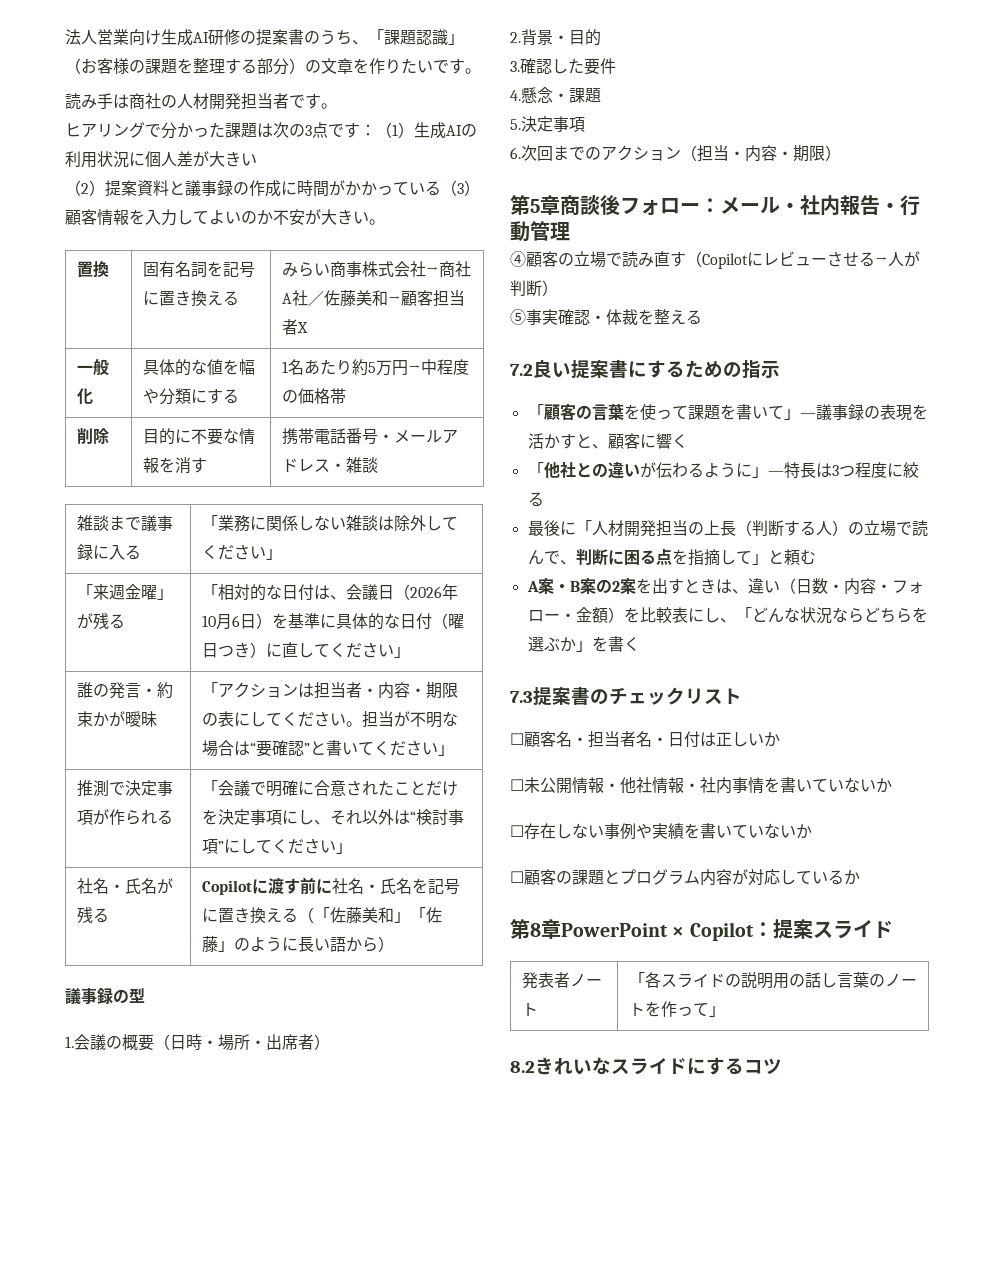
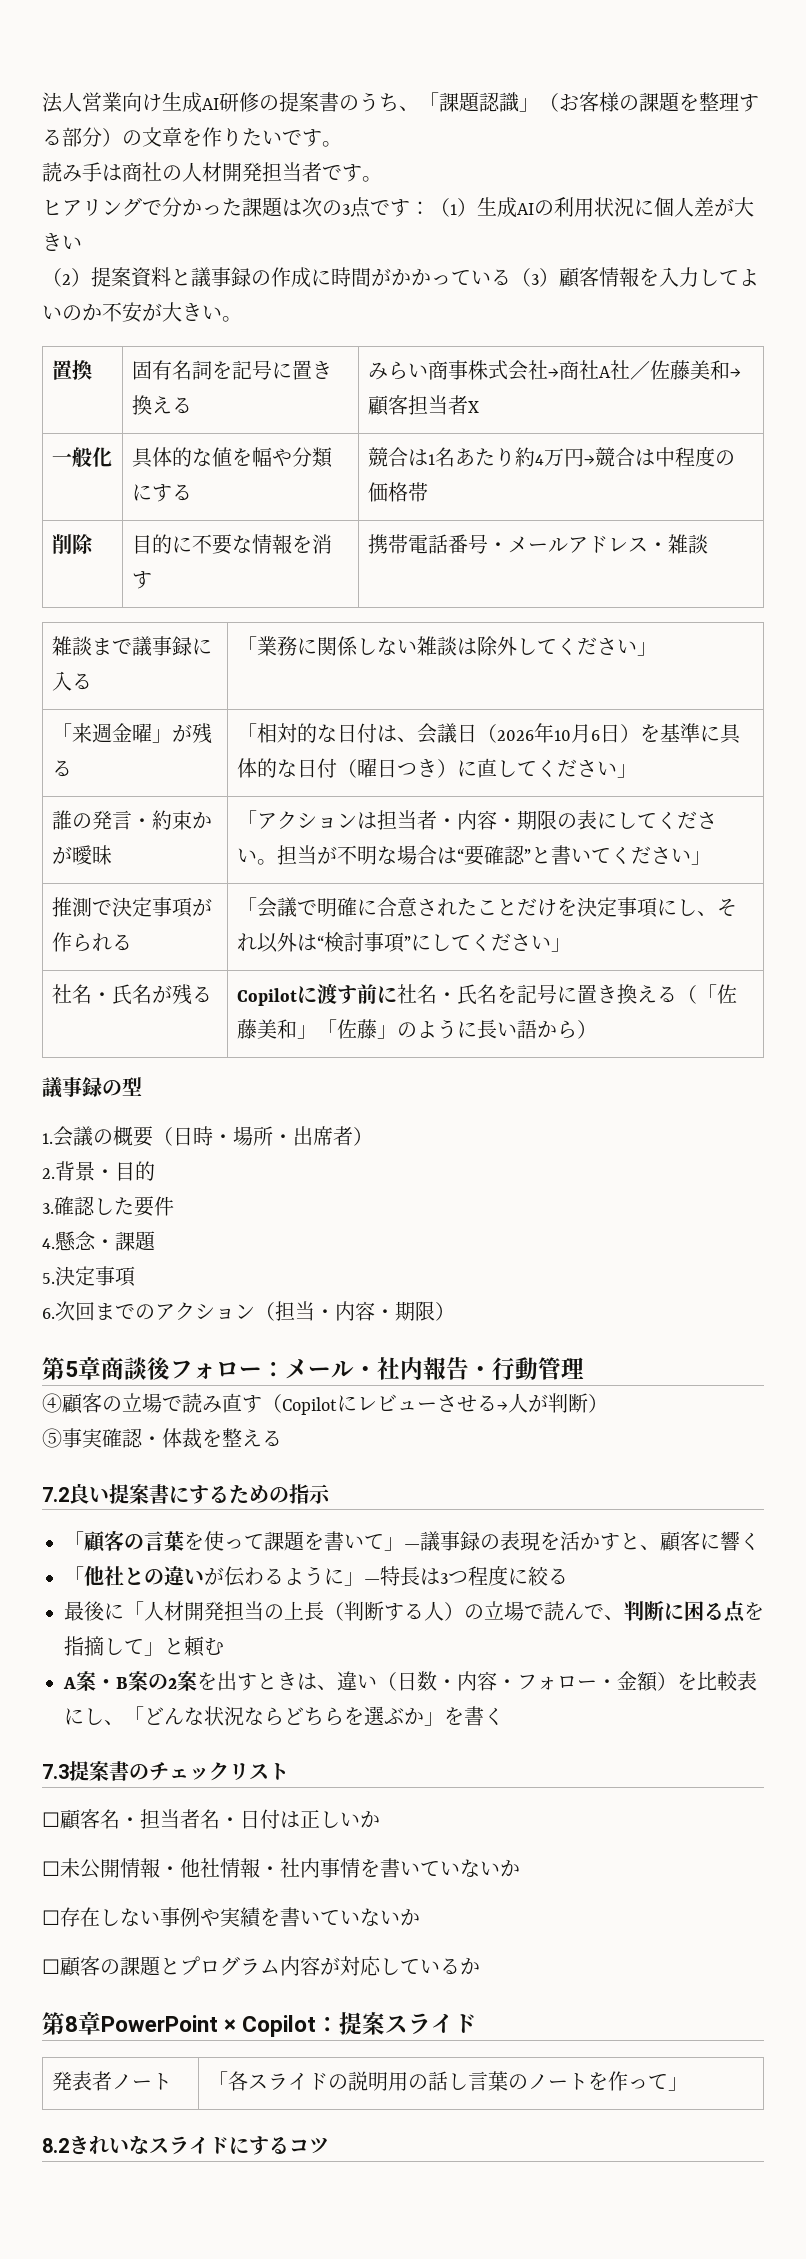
- 一般化 | 具体的な値を幅や分類にする | 1名あたり約5万円→中程度の価格帯
+ 一般化 | 具体的な値を幅や分類にする | 競合は1名あたり約4万円→競合は中程度の価格帯

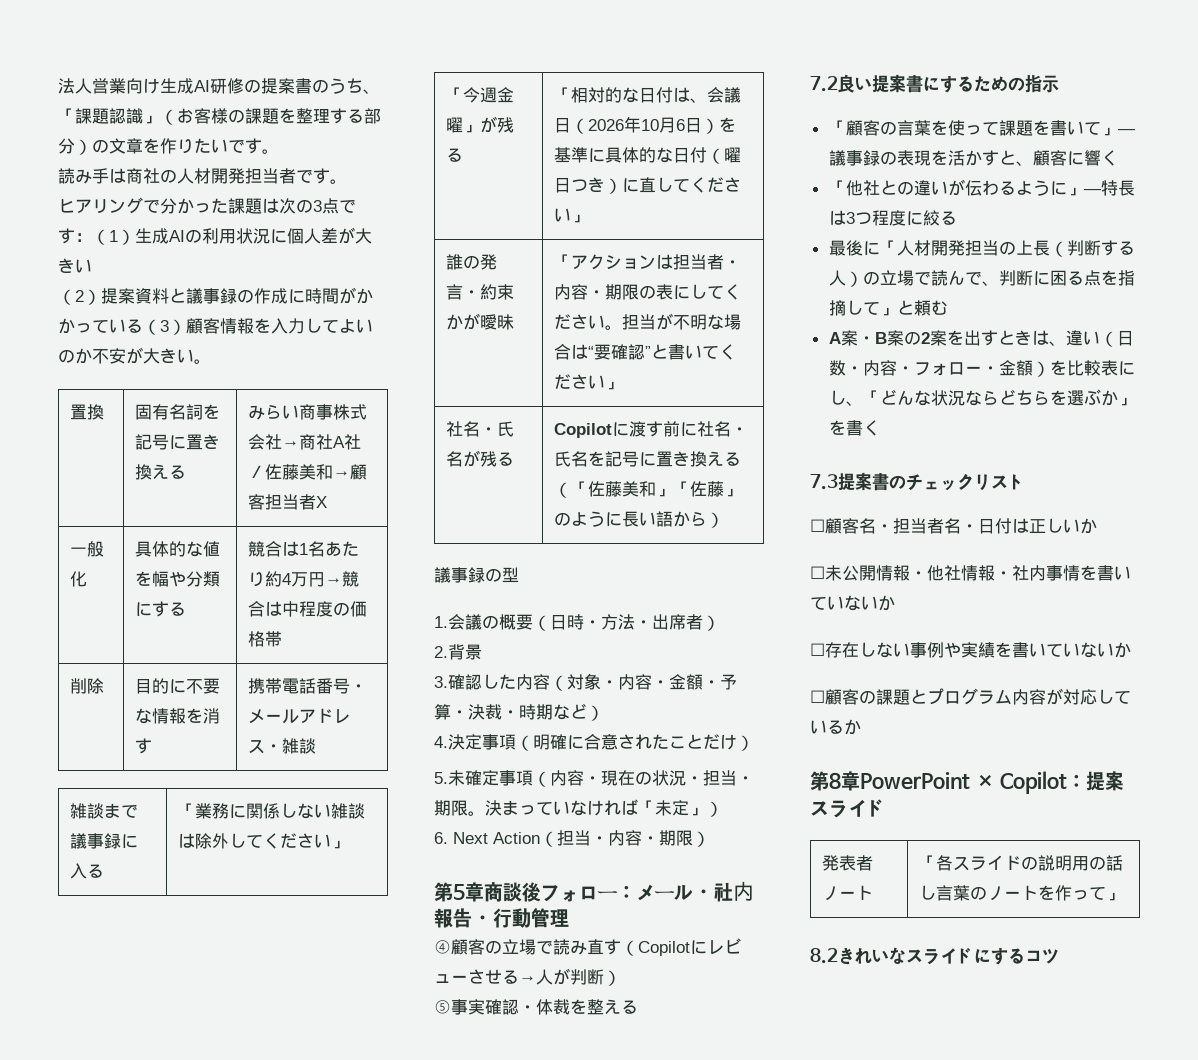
- 「来週金曜」が残る | 「相対的な日付は、会議日（2026年10月6日）を基準に具体的な日付（曜日つき）に直してください」
+ 「今週金曜」が残る | 「相対的な日付は、会議日（2026年10月6日）を基準に具体的な日付（曜日つき）に直してください」
- 推測で決定事項が作られる | 「会議で明確に合意されたことだけを決定事項にし、それ以外は“検討事項”にしてください」
- 1.会議の概要（日時・場所・出席者）
+ 1.会議の概要（日時・方法・出席者）
- 2.背景・目的
+ 2.背景
- 3.確認した要件
- 4.懸念・課題
- 5.決定事項
- 6.次回までのアクション（担当・内容・期限）
+ 3.確認した内容（対象・内容・金額・予算・決裁・時期など）
+ 4.決定事項（明確に合意されたことだけ）
+ 5.未確定事項（内容・現在の状況・担当・期限。決まっていなければ「未定」）
+ 6. Next Action（担当・内容・期限）

